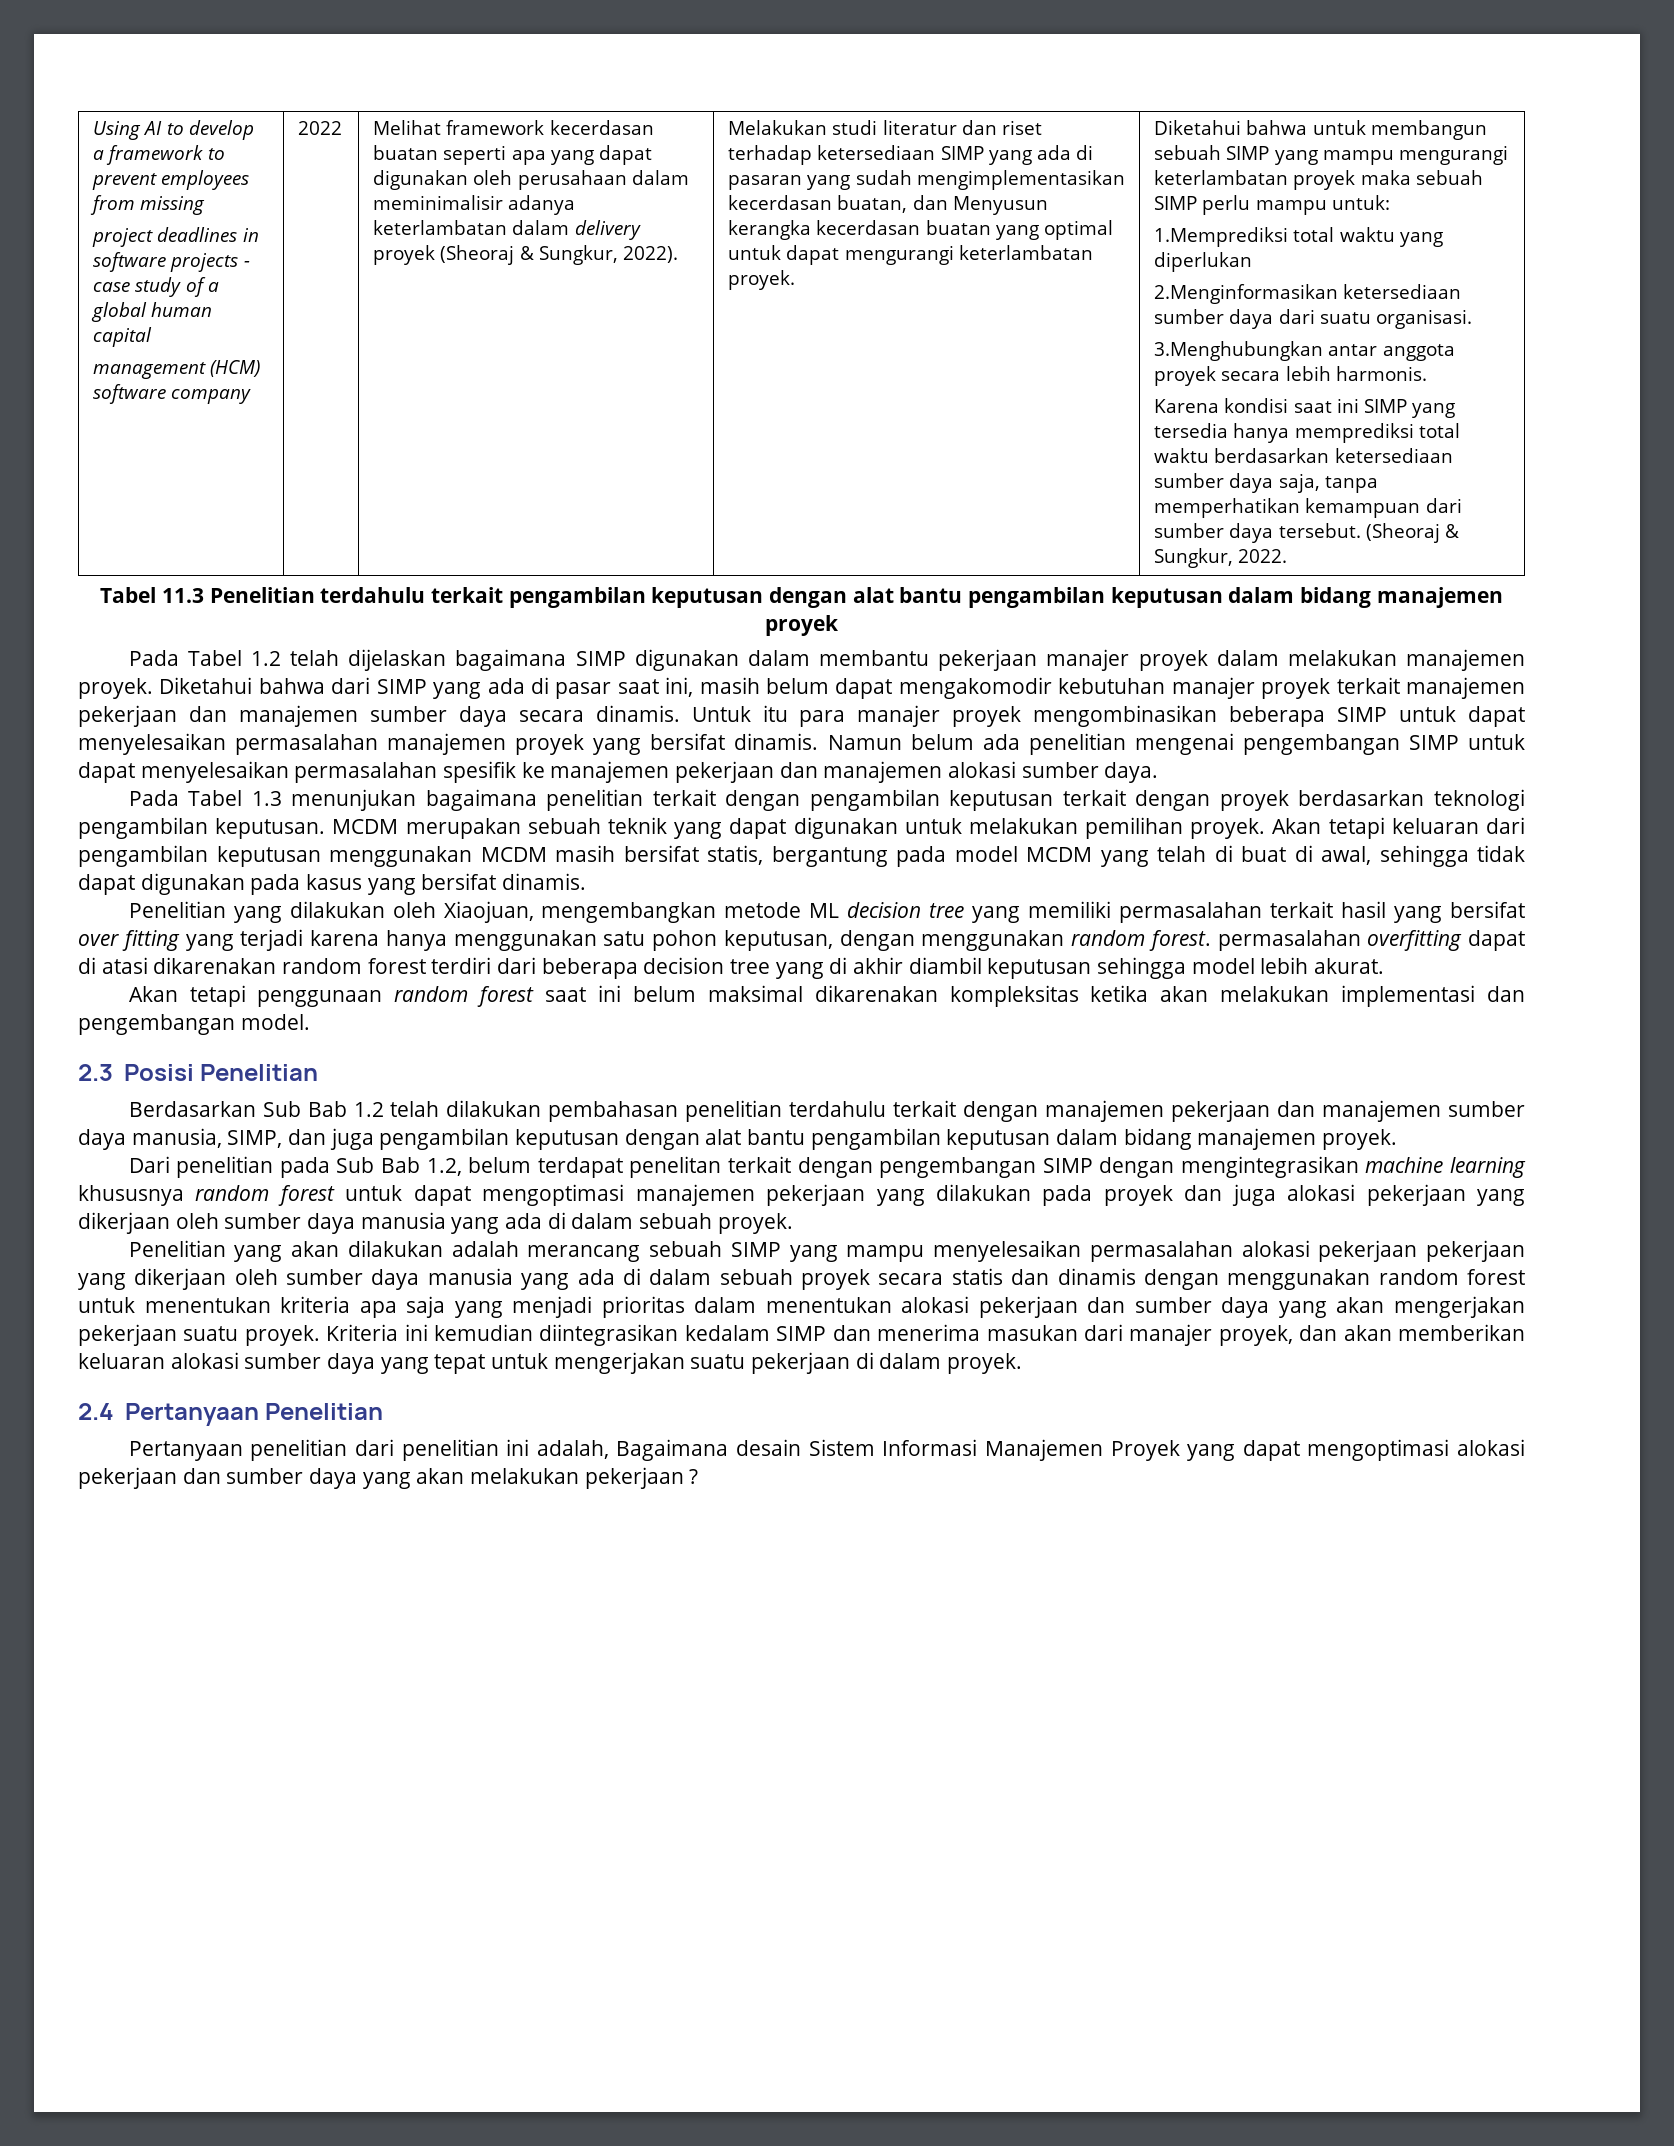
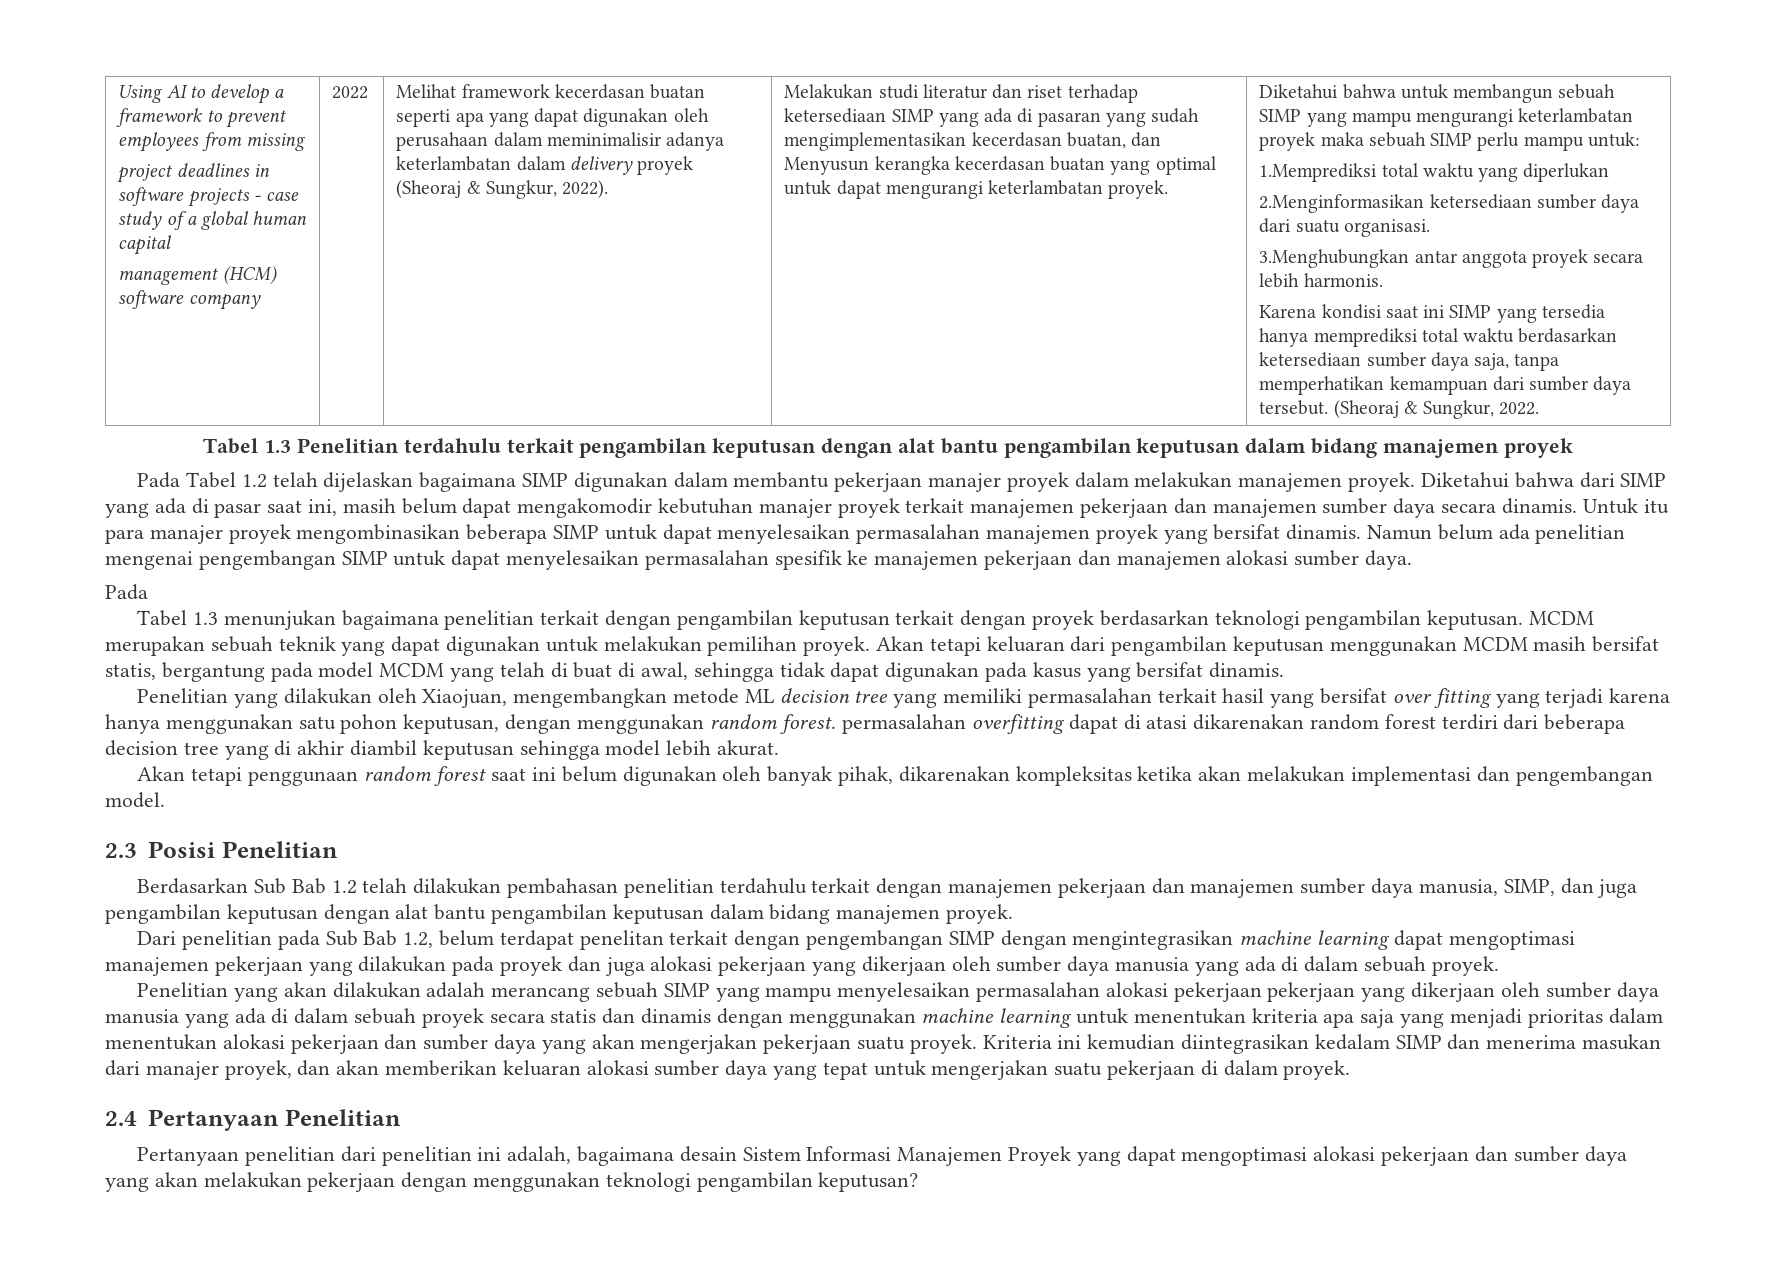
- Tabel 11.3 Penelitian terdahulu terkait pengambilan keputusan dengan alat bantu pengambilan keputusan dalam bidang manajemen proyek
+ Tabel 1.3 Penelitian terdahulu terkait pengambilan keputusan dengan alat bantu pengambilan keputusan dalam bidang manajemen proyek
  Namun belum ada penelitian mengenai pengembangan SIMP untuk dapat menyelesaikan permasalahan spesifik ke manajemen pekerjaan dan manajemen alokasi sumber daya.
- Pada Tabel 1.3 menunjukan bagaimana penelitian terkait dengan pengambilan keputusan terkait dengan proyek berdasarkan teknologi pengambilan keputusan.
+ Pada
+ Tabel 1.3 menunjukan bagaimana penelitian terkait dengan pengambilan keputusan terkait dengan proyek berdasarkan teknologi pengambilan keputusan.
- Akan tetapi penggunaan random forest saat ini belum maksimal dikarenakan kompleksitas ketika akan melakukan implementasi dan pengembangan model.
+ Akan tetapi penggunaan random forest saat ini belum digunakan oleh banyak pihak, dikarenakan kompleksitas ketika akan melakukan implementasi dan pengembangan model.
- Dari penelitian pada Sub Bab 1.2, belum terdapat penelitan terkait dengan pengembangan SIMP dengan mengintegrasikan machine learning khususnya random forest untuk dapat mengoptimasi manajemen pekerjaan yang dilakukan pada proyek dan juga alokasi pekerjaan yang dikerjaan oleh sumber daya manusia yang ada di dalam sebuah proyek.
+ Dari penelitian pada Sub Bab 1.2, belum terdapat penelitan terkait dengan pengembangan SIMP dengan mengintegrasikan machine learning dapat mengoptimasi manajemen pekerjaan yang dilakukan pada proyek dan juga alokasi pekerjaan yang dikerjaan oleh sumber daya manusia yang ada di dalam sebuah proyek.
- Penelitian yang akan dilakukan adalah merancang sebuah SIMP yang mampu menyelesaikan permasalahan alokasi pekerjaan pekerjaan yang dikerjaan oleh sumber daya manusia yang ada di dalam sebuah proyek secara statis dan dinamis dengan menggunakan random forest untuk menentukan kriteria apa saja yang menjadi prioritas dalam menentukan alokasi pekerjaan dan sumber daya yang akan mengerjakan pekerjaan suatu proyek.
+ Penelitian yang akan dilakukan adalah merancang sebuah SIMP yang mampu menyelesaikan permasalahan alokasi pekerjaan pekerjaan yang dikerjaan oleh sumber daya manusia yang ada di dalam sebuah proyek secara statis dan dinamis dengan menggunakan machine learning untuk menentukan kriteria apa saja yang menjadi prioritas dalam menentukan alokasi pekerjaan dan sumber daya yang akan mengerjakan pekerjaan suatu proyek.
- Pertanyaan penelitian dari penelitian ini adalah, Bagaimana desain Sistem Informasi Manajemen Proyek yang dapat mengoptimasi alokasi pekerjaan dan sumber daya yang akan melakukan pekerjaan ?
+ Pertanyaan penelitian dari penelitian ini adalah, bagaimana desain Sistem Informasi Manajemen Proyek yang dapat mengoptimasi alokasi pekerjaan dan sumber daya yang akan melakukan pekerjaan dengan menggunakan teknologi pengambilan keputusan?

